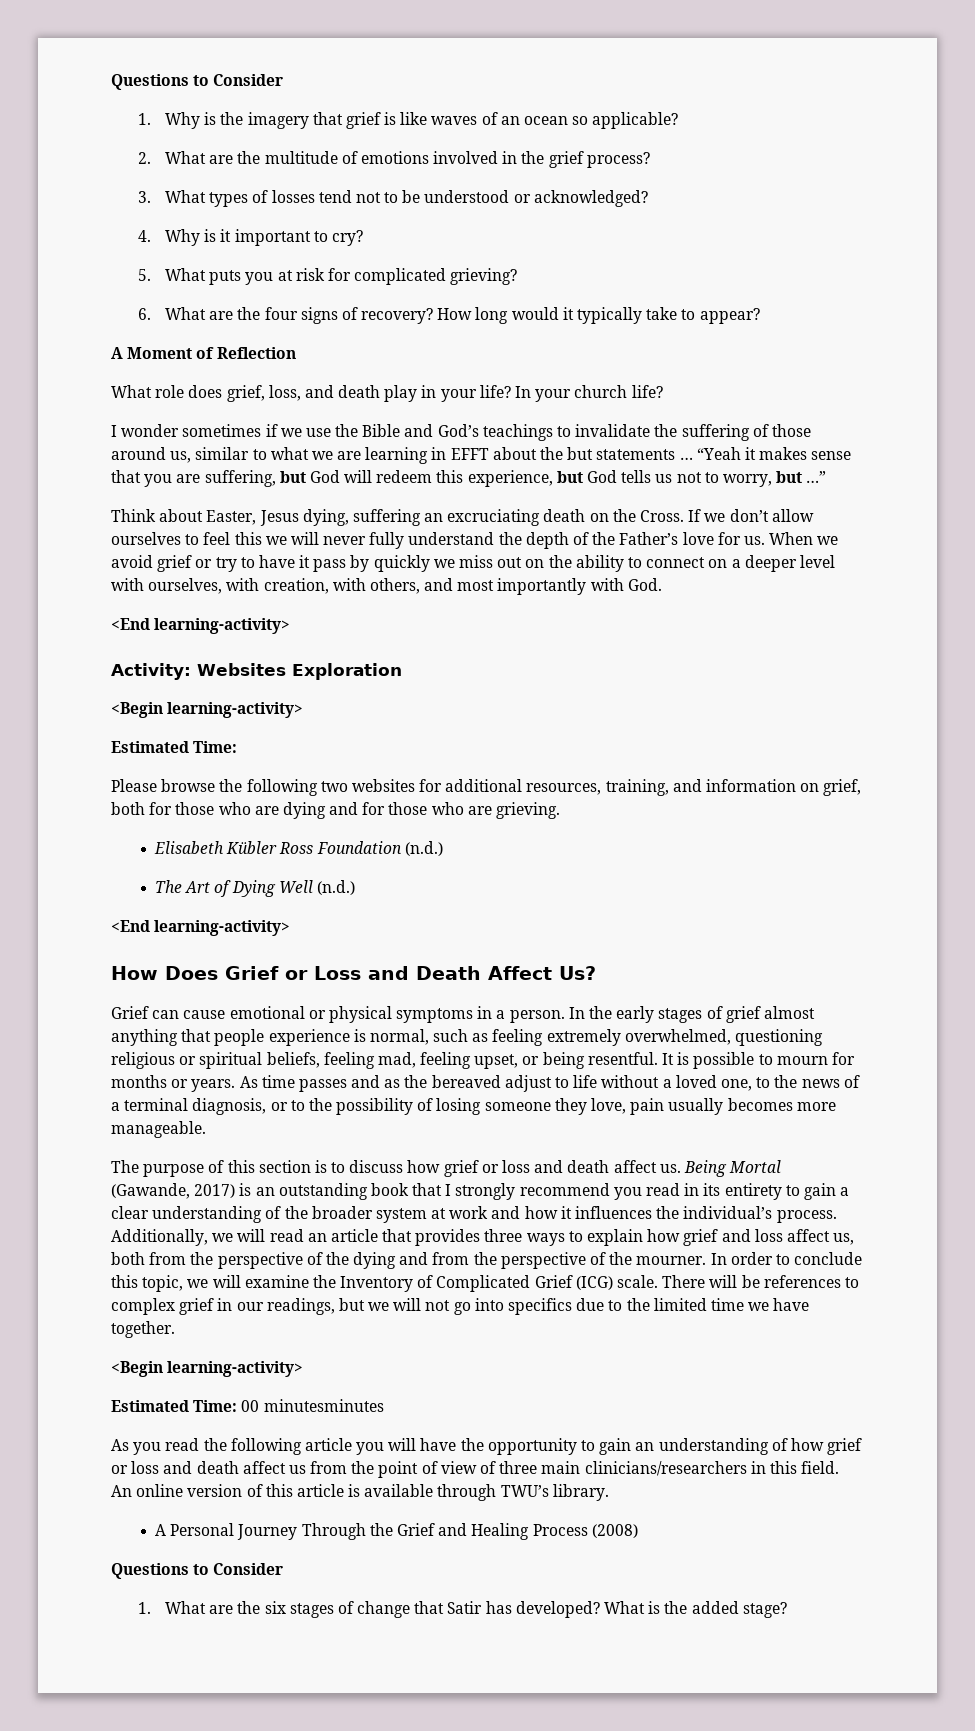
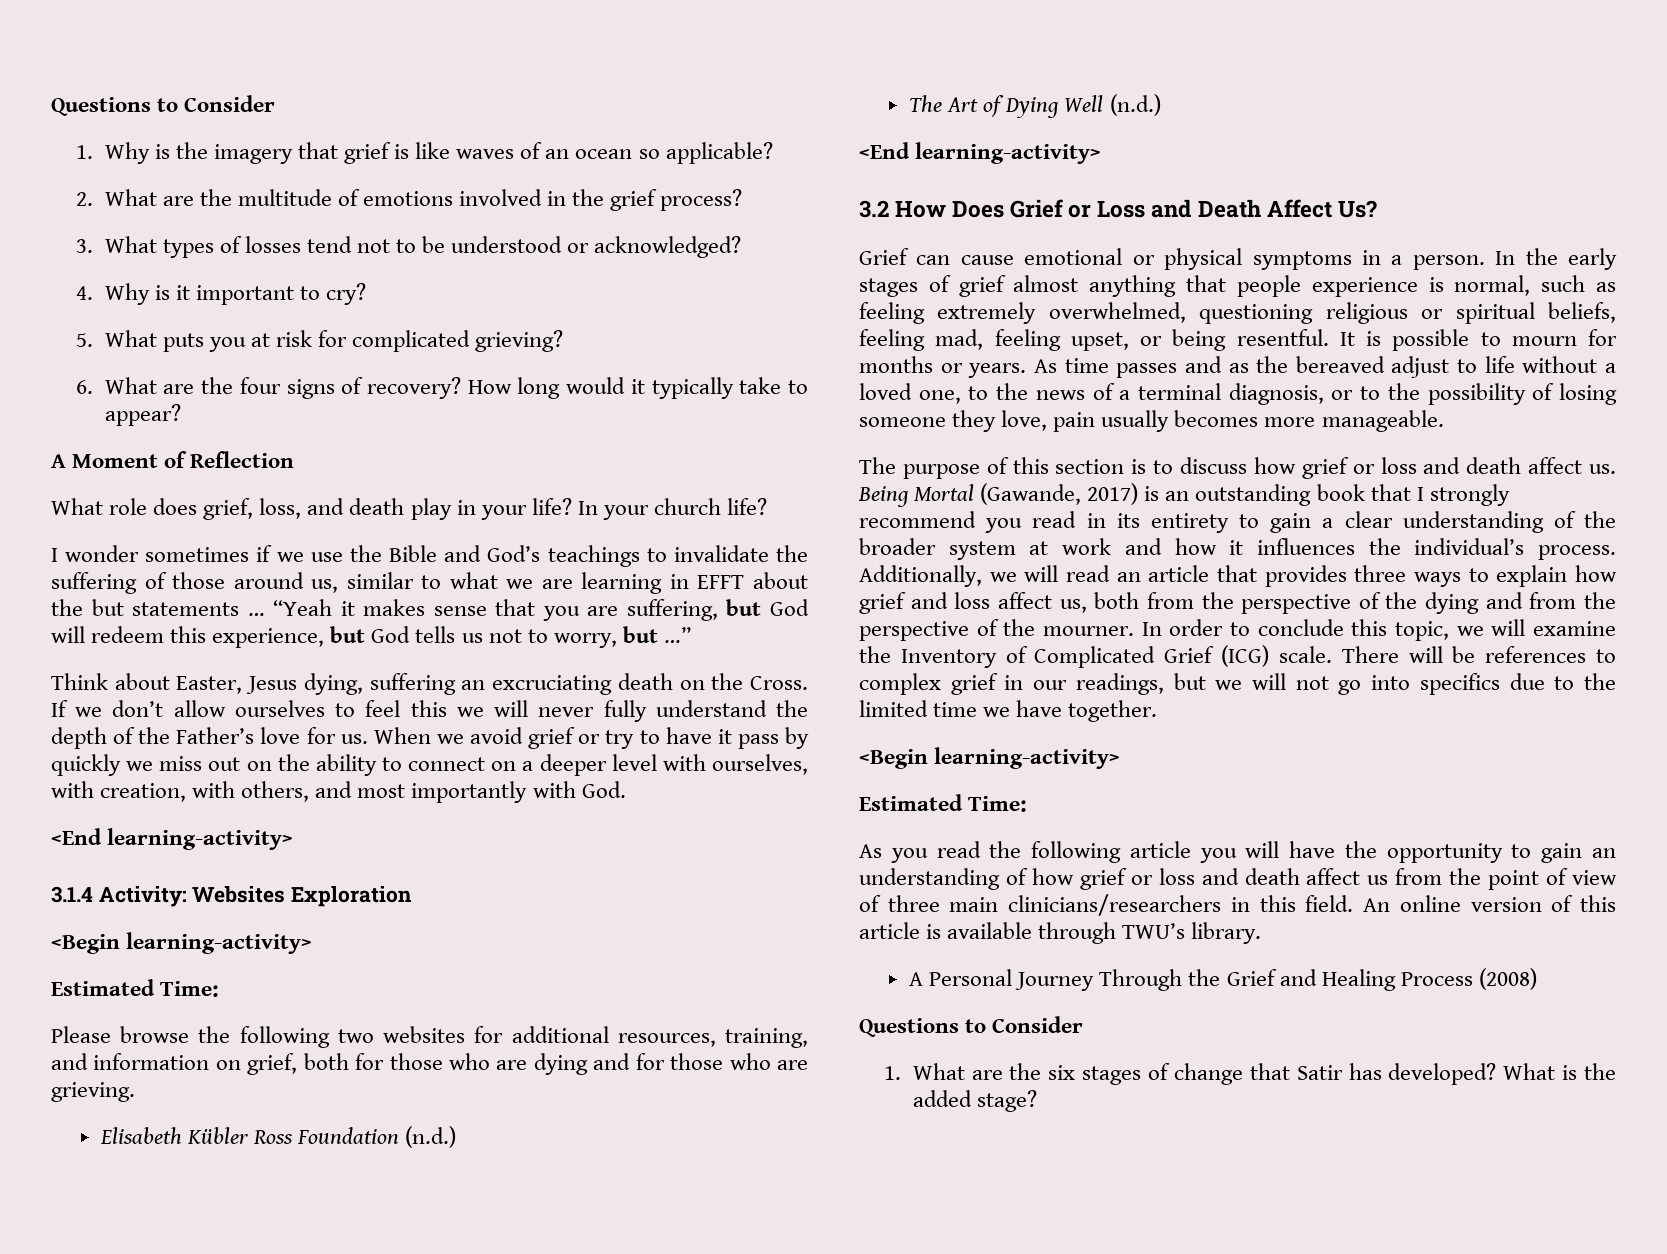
- Activity: Websites Exploration
+ 3.1.4 Activity: Websites Exploration
- How Does Grief or Loss and Death Affect Us?
+ 3.2 How Does Grief or Loss and Death Affect Us?
  There will be references to complex grief in our readings, but we will not go into specifics due to the limited time we have together.
  <Begin learning-activity>
- Estimated Time: 00 minutesminutes
+ Estimated Time:

